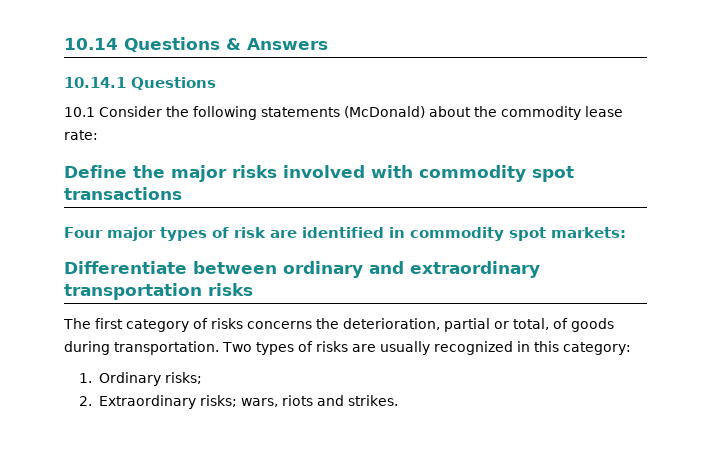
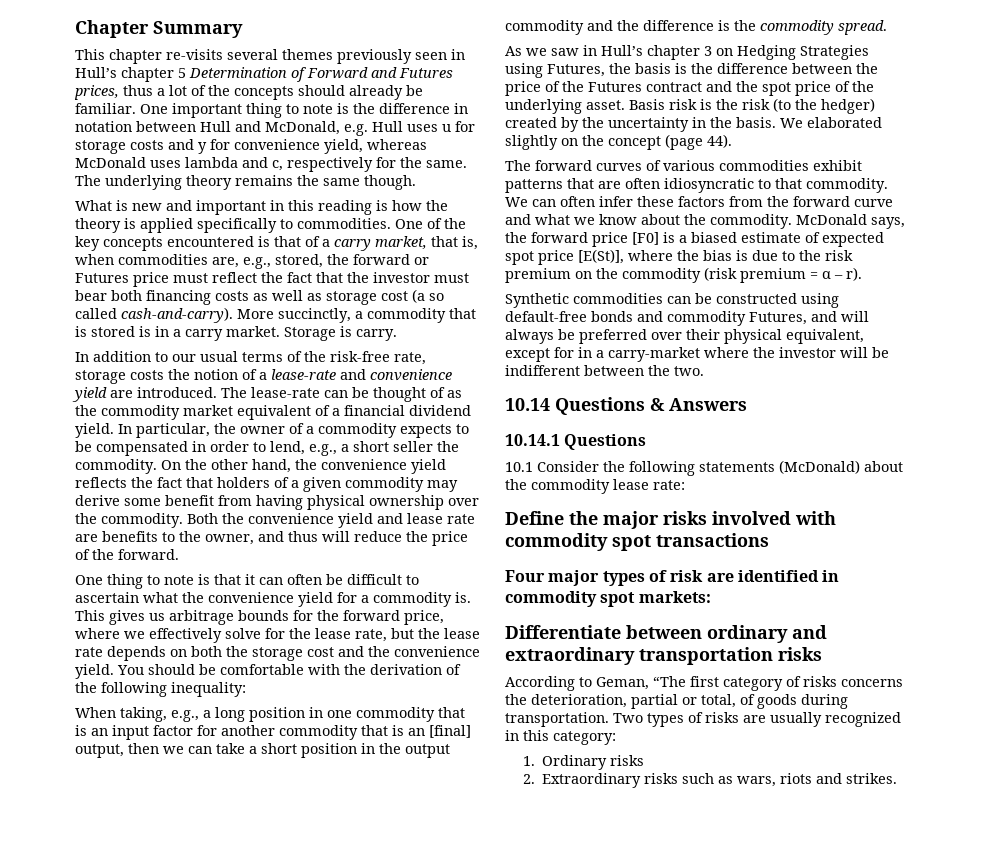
+ Chapter Summary
+ This chapter re-visits several themes previously seen in Hull’s chapter 5 Determination of Forward and Futures prices, thus a lot of the concepts should already be familiar. One important thing to note is the difference in notation between Hull and McDonald, e.g. Hull uses u for storage costs and y for convenience yield, whereas McDonald uses lambda and c, respectively for the same. The underlying theory remains the same though.
+ What is new and important in this reading is how the theory is applied specifically to commodities. One of the key concepts encountered is that of a carry market, that is, when commodities are, e.g., stored, the forward or Futures price must reflect the fact that the investor must bear both financing costs as well as storage cost (a so called cash-and-carry). More succinctly, a commodity that is stored is in a carry market. Storage is carry.
+ In addition to our usual terms of the risk-free rate, storage costs the notion of a lease-rate and convenience yield are introduced. The lease-rate can be thought of as the commodity market equivalent of a financial dividend yield. In particular, the owner of a commodity expects to be compensated in order to lend, e.g., a short seller the commodity. On the other hand, the convenience yield reflects the fact that holders of a given commodity may derive some benefit from having physical ownership over the commodity. Both the convenience yield and lease rate are benefits to the owner, and thus will reduce the price of the forward.
+ One thing to note is that it can often be difficult to ascertain what the convenience yield for a commodity is. This gives us arbitrage bounds for the forward price, where we effectively solve for the lease rate, but the lease rate depends on both the storage cost and the convenience yield. You should be comfortable with the derivation of the following inequality:
+ When taking, e.g., a long position in one commodity that is an input factor for another commodity that is an [final] output, then we can take a short position in the output commodity and the difference is the commodity spread.
+ As we saw in Hull’s chapter 3 on Hedging Strategies using Futures, the basis is the difference between the price of the Futures contract and the spot price of the underlying asset. Basis risk is the risk (to the hedger) created by the uncertainty in the basis. We elaborated slightly on the concept (page 44).
+ The forward curves of various commodities exhibit patterns that are often idiosyncratic to that commodity. We can often infer these factors from the forward curve and what we know about the commodity. McDonald says, the forward price [F0] is a biased estimate of expected spot price [E(St)], where the bias is due to the risk premium on the commodity (risk premium = α – r).
+ Synthetic commodities can be constructed using default-free bonds and commodity Futures, and will always be preferred over their physical equivalent, except for in a carry-market where the investor will be indifferent between the two.
- The first category of risks concerns the deterioration, partial or total, of goods during transportation.
+ According to Geman, “The first category of risks concerns the deterioration, partial or total, of goods during transportation.
- 1. Ordinary risks;
+ 1. Ordinary risks
- 2. Extraordinary risks; wars, riots and strikes.
+ 2. Extraordinary risks such as wars, riots and strikes.

